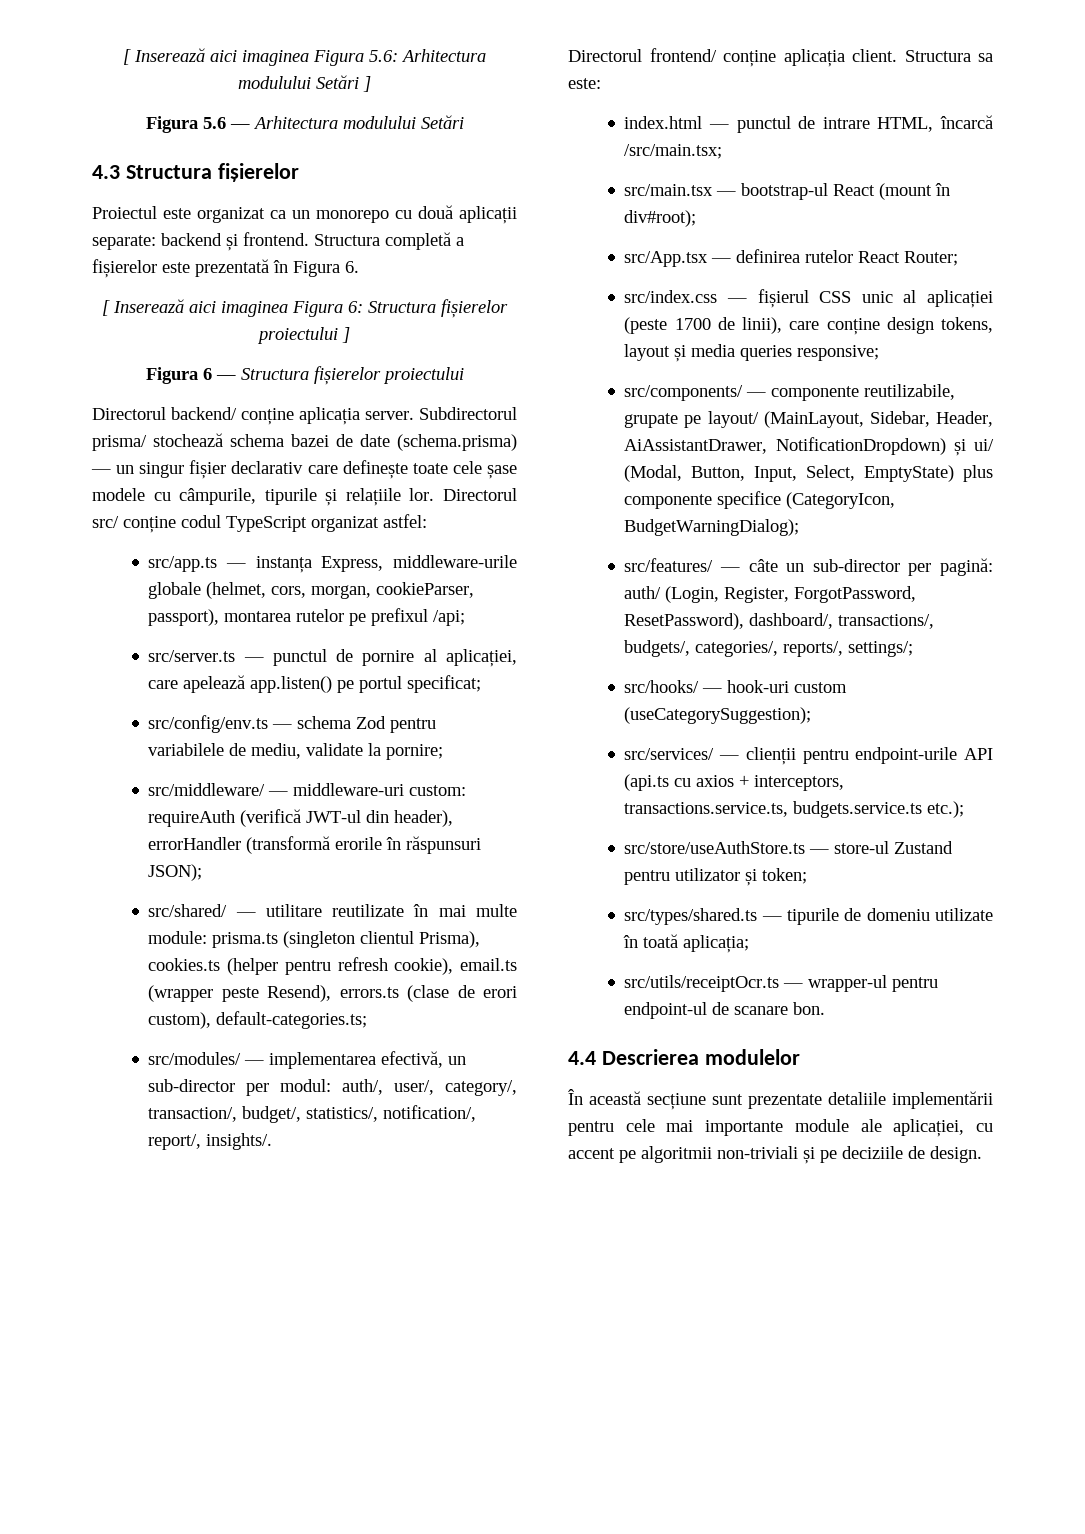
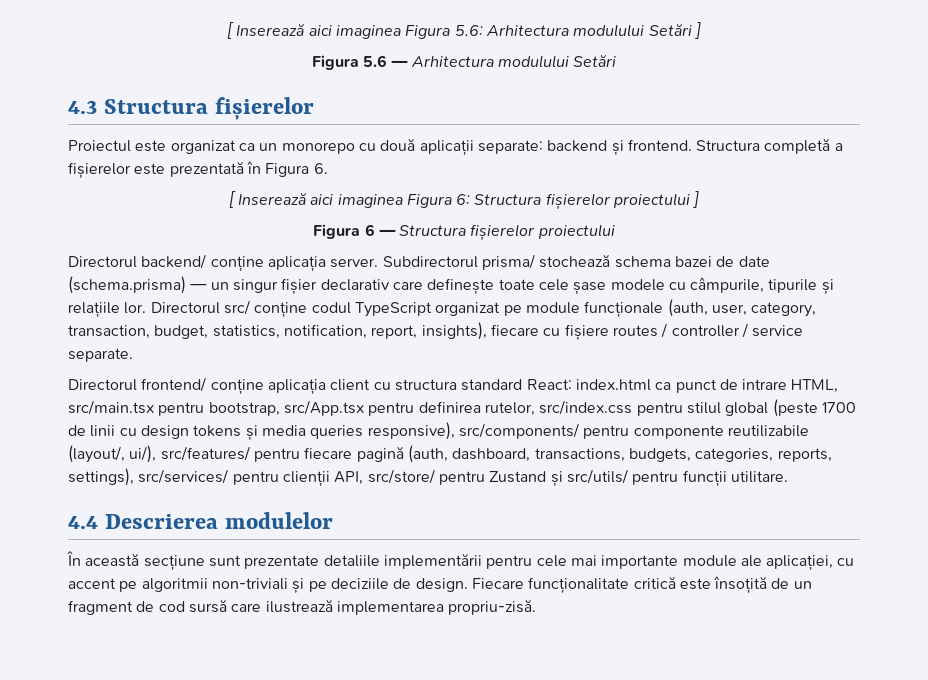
- Directorul src/ conține codul TypeScript organizat astfel:
- src/app.ts — instanța Express, middleware-urile globale (helmet, cors, morgan, cookieParser, passport), montarea rutelor pe prefixul /api;
- src/server.ts — punctul de pornire al aplicației, care apelează app.listen() pe portul specificat;
- src/config/env.ts — schema Zod pentru variabilele de mediu, validate la pornire;
- src/middleware/ — middleware-uri custom: requireAuth (verifică JWT-ul din header), errorHandler (transformă erorile în răspunsuri JSON);
- src/shared/ — utilitare reutilizate în mai multe module: prisma.ts (singleton clientul Prisma), cookies.ts (helper pentru refresh cookie), email.ts (wrapper peste Resend), errors.ts (clase de erori custom), default-categories.ts;
- src/modules/ — implementarea efectivă, un sub-director per modul: auth/, user/, category/, transaction/, budget/, statistics/, notification/, report/, insights/.
- Directorul frontend/ conține aplicația client. Structura sa este:
- index.html — punctul de intrare HTML, încarcă /src/main.tsx;
- src/main.tsx — bootstrap-ul React (mount în div#root);
- src/App.tsx — definirea rutelor React Router;
- src/index.css — fișierul CSS unic al aplicației (peste 1700 de linii), care conține design tokens, layout și media queries responsive;
- src/components/ — componente reutilizabile, grupate pe layout/ (MainLayout, Sidebar, Header, AiAssistantDrawer, NotificationDropdown) și ui/ (Modal, Button, Input, Select, EmptyState) plus componente specifice (CategoryIcon, BudgetWarningDialog);
- src/features/ — câte un sub-director per pagină: auth/ (Login, Register, ForgotPassword, ResetPassword), dashboard/, transactions/, budgets/, categories/, reports/, settings/;
- src/hooks/ — hook-uri custom (useCategorySuggestion);
- src/services/ — clienții pentru endpoint-urile API (api.ts cu axios + interceptors, transactions.service.ts, budgets.service.ts etc.);
- src/store/useAuthStore.ts — store-ul Zustand pentru utilizator și token;
- src/types/shared.ts — tipurile de domeniu utilizate în toată aplicația;
- src/utils/receiptOcr.ts — wrapper-ul pentru endpoint-ul de scanare bon.
+ Directorul src/ conține codul TypeScript organizat pe module funcționale (auth, user, category, transaction, budget, statistics, notification, report, insights), fiecare cu fișiere routes / controller / service separate.
+ Directorul frontend/ conține aplicația client cu structura standard React: index.html ca punct de intrare HTML, src/main.tsx pentru bootstrap, src/App.tsx pentru definirea rutelor, src/index.css pentru stilul global (peste 1700 de linii cu design tokens și media queries responsive), src/components/ pentru componente reutilizabile (layout/, ui/), src/features/ pentru fiecare pagină (auth, dashboard, transactions, budgets, categories, reports, settings), src/services/ pentru clienții API, src/store/ pentru Zustand și src/utils/ pentru funcții utilitare.
+ Fiecare funcționalitate critică este însoțită de un fragment de cod sursă care ilustrează implementarea propriu-zisă.

